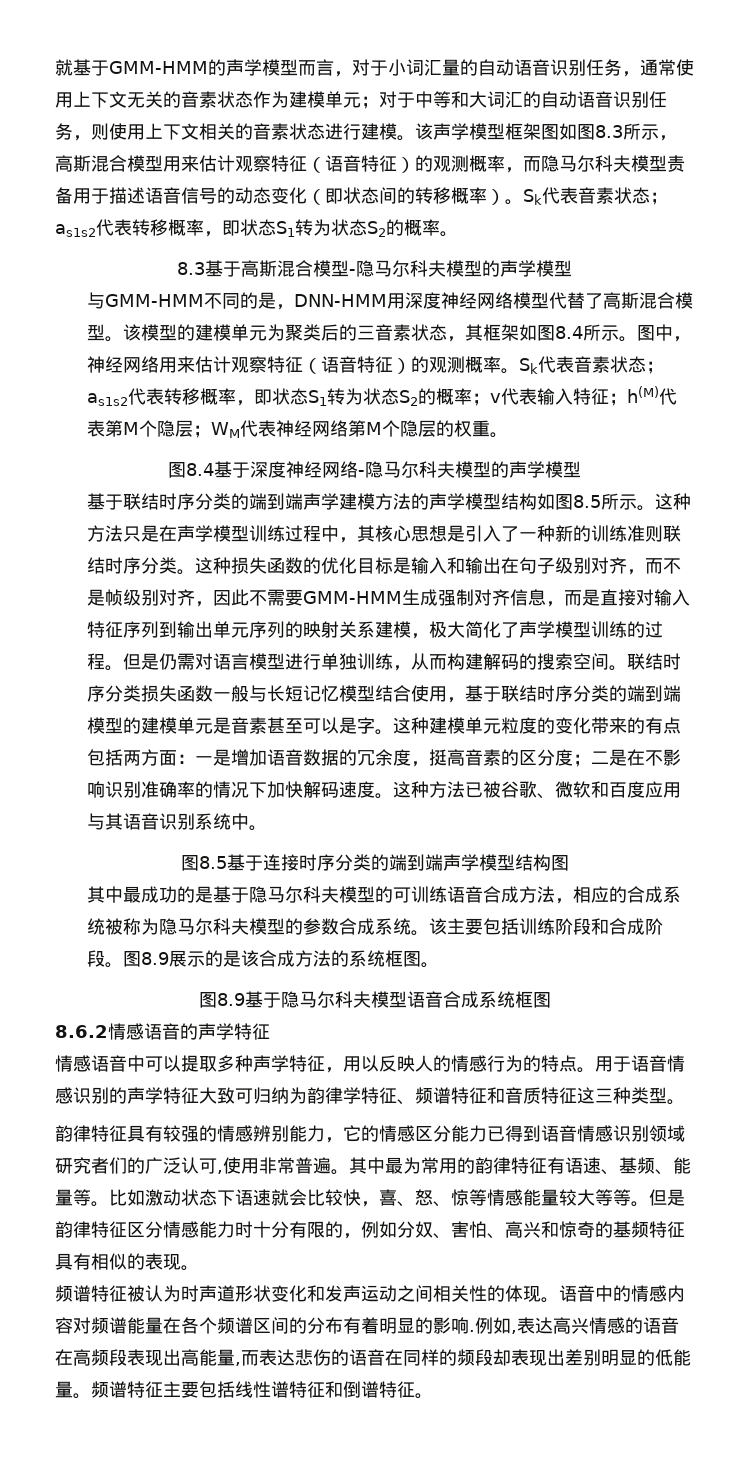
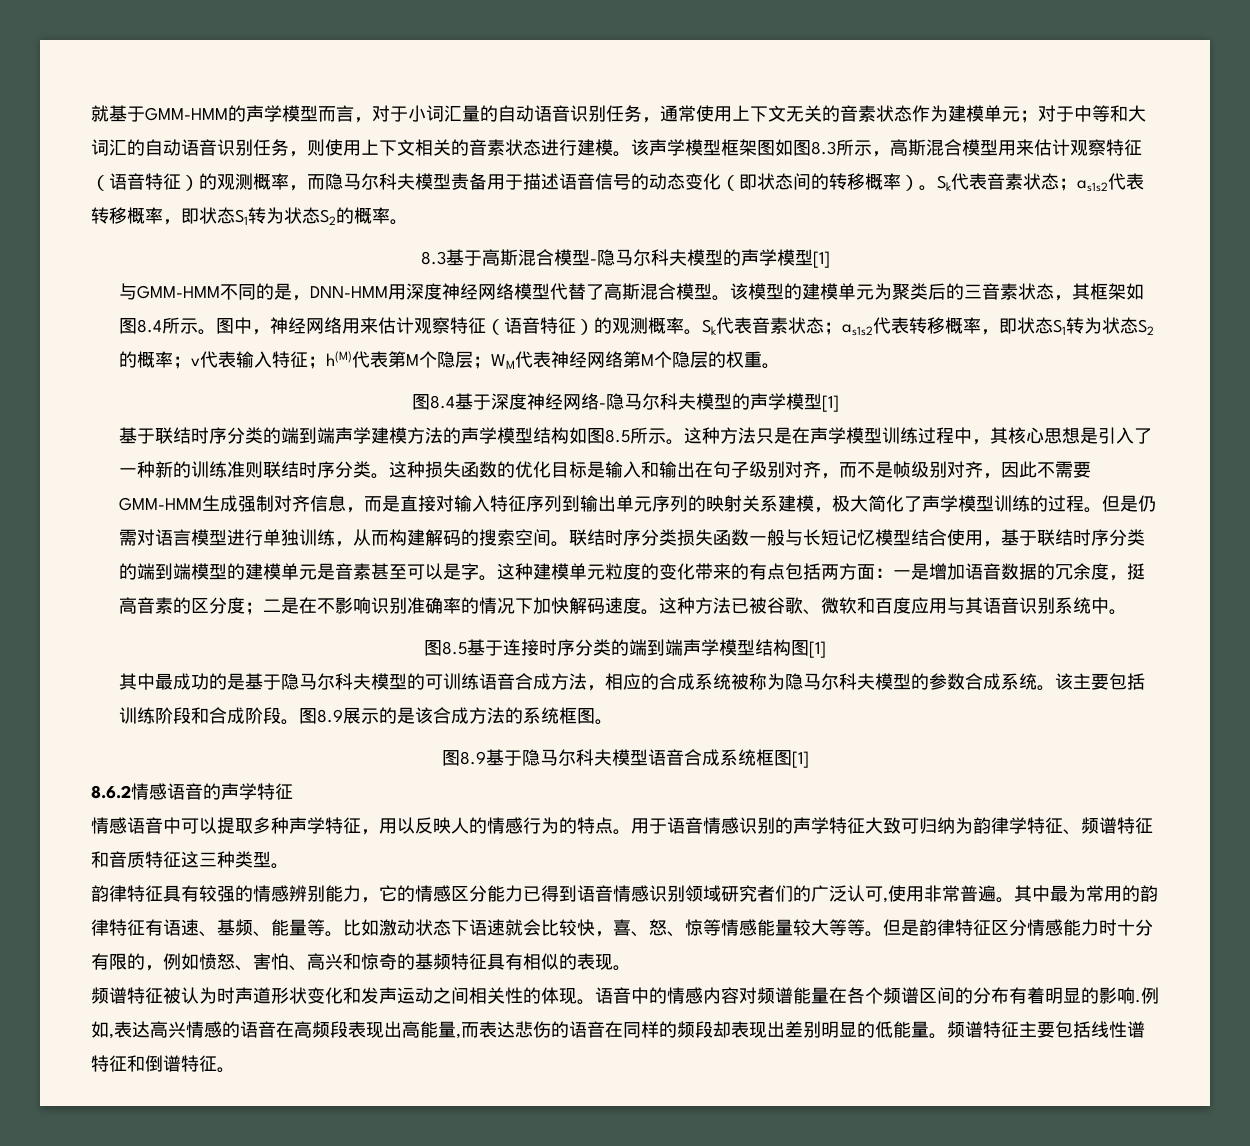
- 8.3基于高斯混合模型-隐马尔科夫模型的声学模型
+ 8.3基于高斯混合模型-隐马尔科夫模型的声学模型[1]
- 图8.4基于深度神经网络-隐马尔科夫模型的声学模型
+ 图8.4基于深度神经网络-隐马尔科夫模型的声学模型[1]
- 图8.5基于连接时序分类的端到端声学模型结构图
+ 图8.5基于连接时序分类的端到端声学模型结构图[1]
- 图8.9基于隐马尔科夫模型语音合成系统框图
+ 图8.9基于隐马尔科夫模型语音合成系统框图[1]
- 但是韵律特征区分情感能力时十分有限的，例如分奴、害怕、高兴和惊奇的基频特征具有相似的表现。
+ 但是韵律特征区分情感能力时十分有限的，例如愤怒、害怕、高兴和惊奇的基频特征具有相似的表现。

